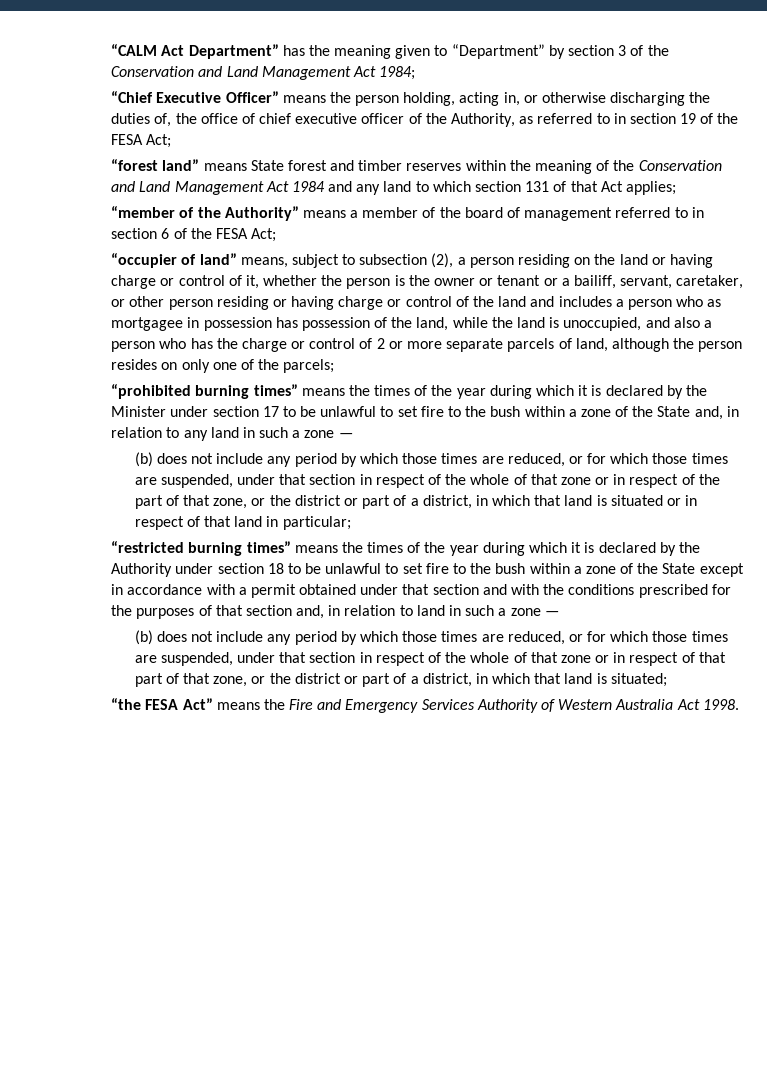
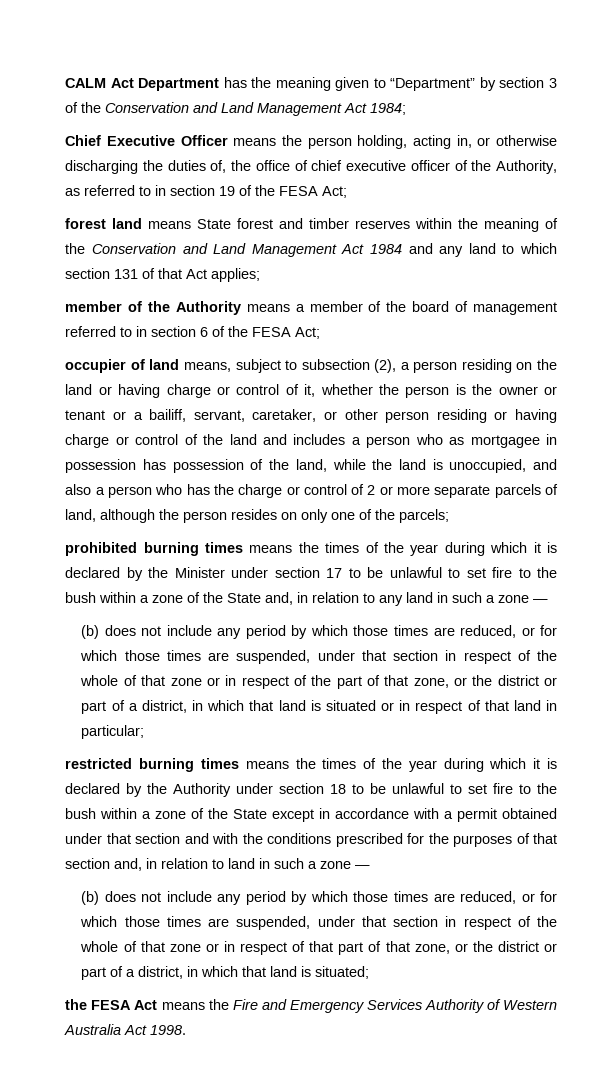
- “CALM Act Department” has the meaning given to “Department” by section 3 of the Conservation and Land Management Act 1984;
+ CALM Act Department has the meaning given to “Department” by section 3 of the Conservation and Land Management Act 1984;
- “Chief Executive Officer” means the person holding, acting in, or otherwise discharging the duties of, the office of chief executive officer of the Authority, as referred to in section 19 of the FESA Act;
+ Chief Executive Officer means the person holding, acting in, or otherwise discharging the duties of, the office of chief executive officer of the Authority, as referred to in section 19 of the FESA Act;
- “forest land” means State forest and timber reserves within the meaning of the Conservation and Land Management Act 1984 and any land to which section 131 of that Act applies;
+ forest land means State forest and timber reserves within the meaning of the Conservation and Land Management Act 1984 and any land to which section 131 of that Act applies;
- “member of the Authority” means a member of the board of management referred to in section 6 of the FESA Act;
+ member of the Authority means a member of the board of management referred to in section 6 of the FESA Act;
- “occupier of land” means, subject to subsection (2), a person residing on the land or having charge or control of it, whether the person is the owner or tenant or a bailiff, servant, caretaker, or other person residing or having charge or control of the land and includes a person who as mortgagee in possession has possession of the land, while the land is unoccupied, and also a person who has the charge or control of 2 or more separate parcels of land, although the person resides on only one of the parcels;
+ occupier of land means, subject to subsection (2), a person residing on the land or having charge or control of it, whether the person is the owner or tenant or a bailiff, servant, caretaker, or other person residing or having charge or control of the land and includes a person who as mortgagee in possession has possession of the land, while the land is unoccupied, and also a person who has the charge or control of 2 or more separate parcels of land, although the person resides on only one of the parcels;
- “prohibited burning times” means the times of the year during which it is declared by the Minister under section 17 to be unlawful to set fire to the bush within a zone of the State and, in relation to any land in such a zone —
+ prohibited burning times means the times of the year during which it is declared by the Minister under section 17 to be unlawful to set fire to the bush within a zone of the State and, in relation to any land in such a zone —
- “restricted burning times” means the times of the year during which it is declared by the Authority under section 18 to be unlawful to set fire to the bush within a zone of the State except in accordance with a permit obtained under that section and with the conditions prescribed for the purposes of that section and, in relation to land in such a zone —
+ restricted burning times means the times of the year during which it is declared by the Authority under section 18 to be unlawful to set fire to the bush within a zone of the State except in accordance with a permit obtained under that section and with the conditions prescribed for the purposes of that section and, in relation to land in such a zone —
- “the FESA Act” means the Fire and Emergency Services Authority of Western Australia Act 1998.
+ the FESA Act means the Fire and Emergency Services Authority of Western Australia Act 1998.

